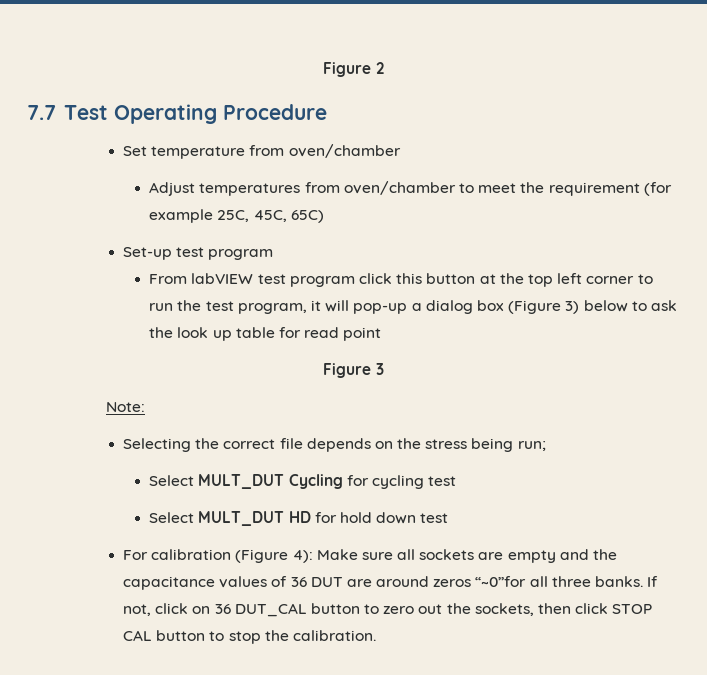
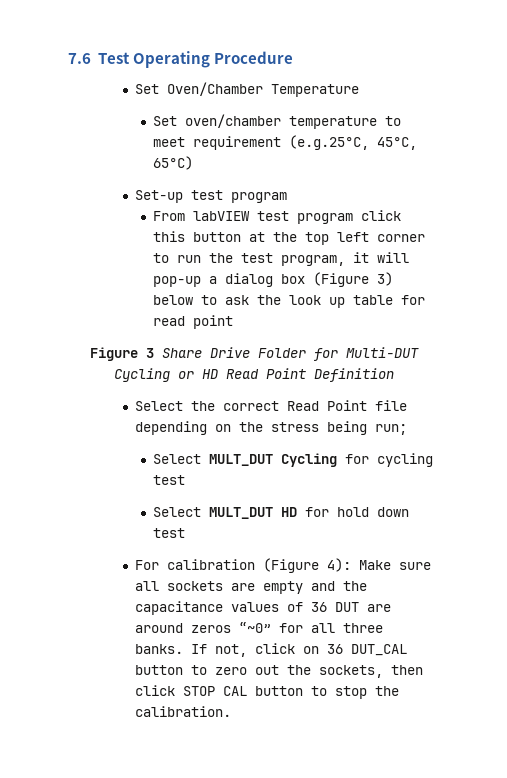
- Figure 2
- 7.7 Test Operating Procedure
+ 7.6 Test Operating Procedure
- Set temperature from oven/chamber
- Adjust temperatures from oven/chamber to meet the requirement (for example 25C, 45C, 65C)
+ Set Oven/Chamber Temperature
+ Set oven/chamber temperature to meet requirement (e.g.25°C, 45°C, 65°C)
- Figure 3
- Note:
- Selecting the correct file depends on the stress being run;
+ Figure 3 Share Drive Folder for Multi-DUT Cycling or HD Read Point Definition
+ Select the correct Read Point file depending on the stress being run;
- For calibration (Figure 4): Make sure all sockets are empty and the capacitance values of 36 DUT are around zeros “~0”for all three banks.
+ For calibration (Figure 4): Make sure all sockets are empty and the capacitance values of 36 DUT are around zeros “~0” for all three banks.

